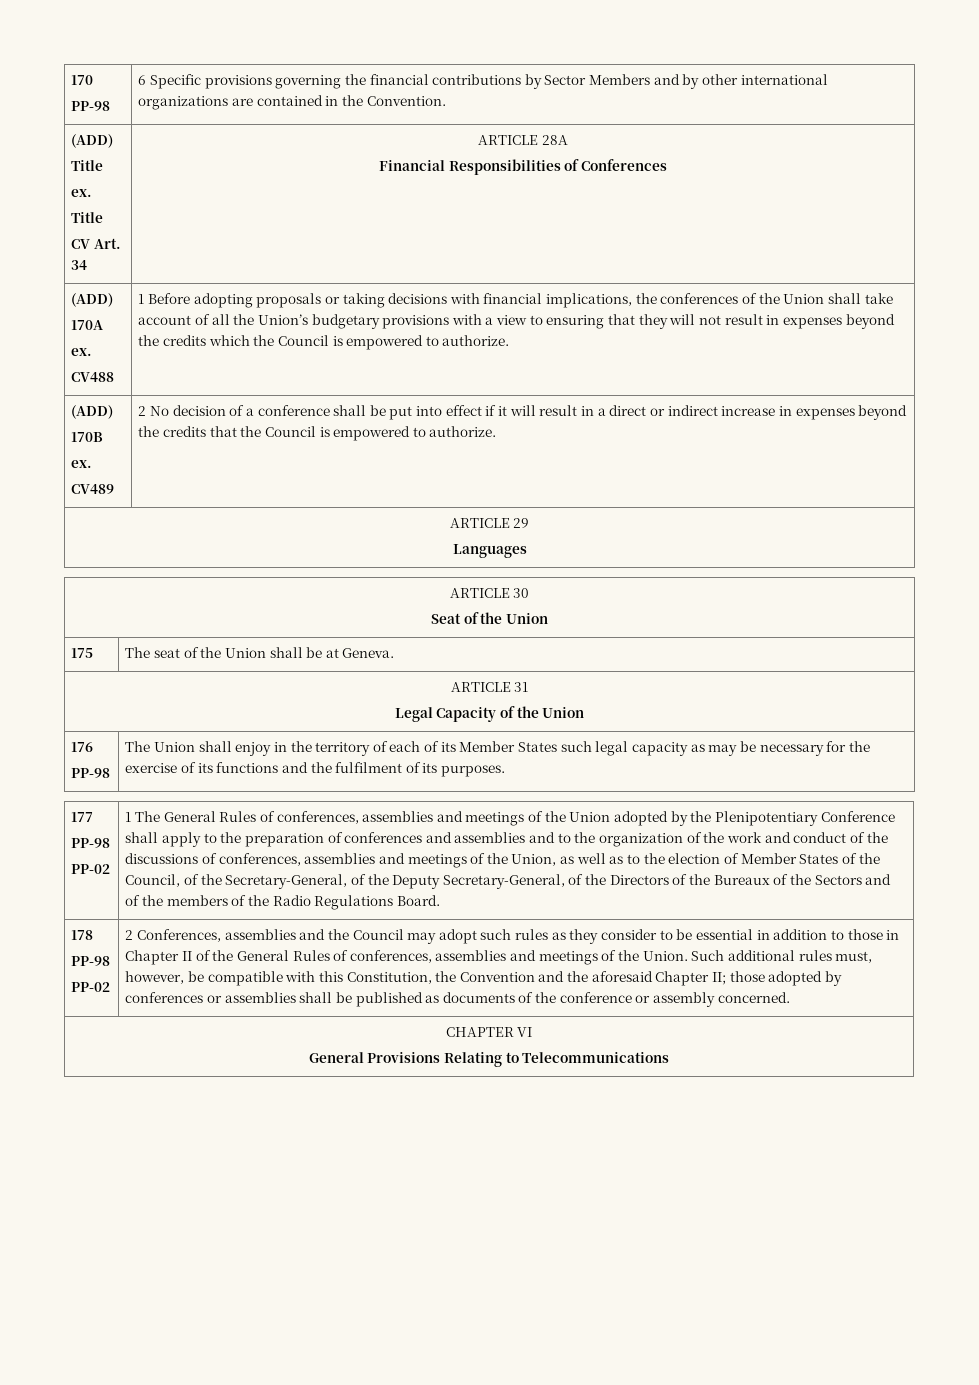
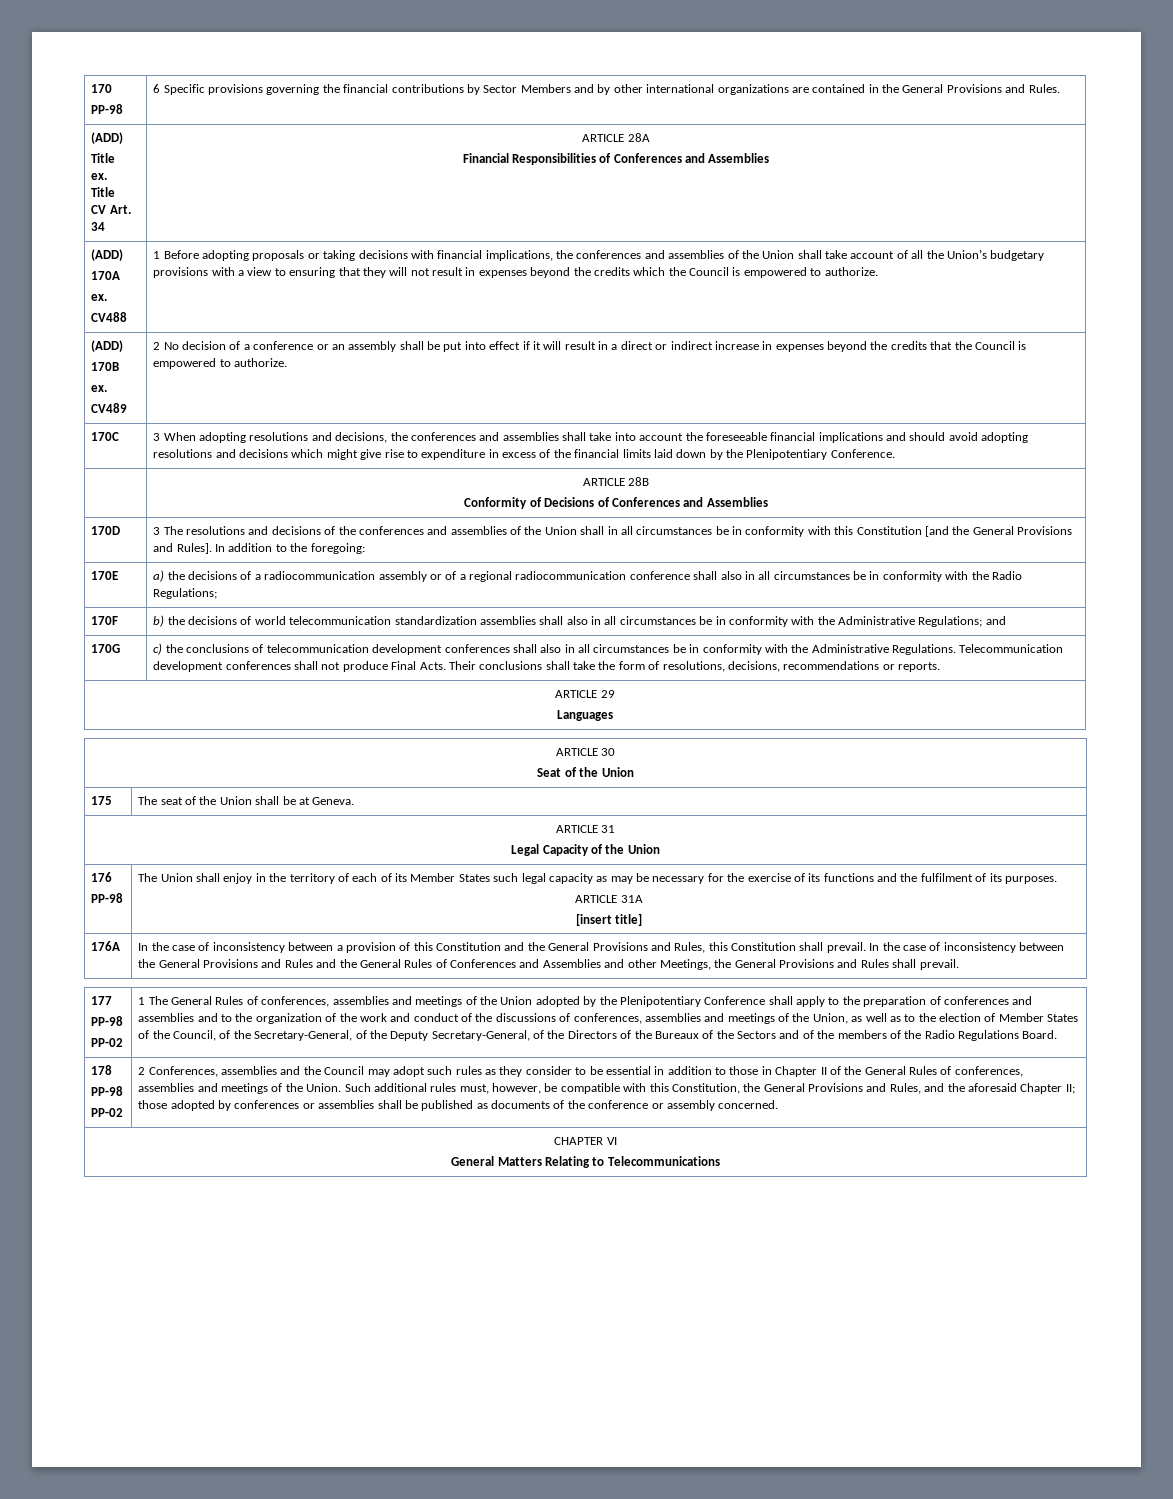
  170
- PP-98 | 6 Specific provisions governing the financial contributions by Sector Members and by other international organizations are contained in the Convention.
+ PP-98 | 6 Specific provisions governing the financial contributions by Sector Members and by other international organizations are contained in the General Provisions and Rules.
  (ADD)
  Title
  ex.
  Title
  CV Art. 34 | ARTICLE 28A
- Financial Responsibilities of Conferences
+ Financial Responsibilities of Conferences and Assemblies
- 1 Before adopting proposals or taking decisions with financial implications, the conferences of the Union shall take account of all the Union’s budgetary provisions with a view to ensuring that they will not result in expenses beyond the credits which the Council is empowered to authorize.
+ 1 Before adopting proposals or taking decisions with financial implications, the conferences and assemblies of the Union shall take account of all the Union’s budgetary provisions with a view to ensuring that they will not result in expenses beyond the credits which the Council is empowered to authorize.
  (ADD)
  170B
  ex.
- CV489 | 2 No decision of a conference shall be put into effect if it will result in a direct or indirect increase in expenses beyond the credits that the Council is empowered to authorize.
+ CV489 | 2 No decision of a conference or an assembly shall be put into effect if it will result in a direct or indirect increase in expenses beyond the credits that the Council is empowered to authorize.
+ 170C | 3 When adopting resolutions and decisions, the conferences and assemblies shall take into account the foreseeable financial implications and should avoid adopting resolutions and decisions which might give rise to expenditure in excess of the financial limits laid down by the Plenipotentiary Conference.
+ | ARTICLE 28B
+ Conformity of Decisions of Conferences and Assemblies
+ 170D | 3 The resolutions and decisions of the conferences and assemblies of the Union shall in all circumstances be in conformity with this Constitution [and the General Provisions and Rules]. In addition to the foregoing:
+ 170E | a) the decisions of a radiocommunication assembly or of a regional radiocommunication conference shall also in all circumstances be in conformity with the Radio Regulations;
+ 170F | b) the decisions of world telecommunication standardization assemblies shall also in all circumstances be in conformity with the Administrative Regulations; and
+ 170G | c) the conclusions of telecommunication development conferences shall also in all circumstances be in conformity with the Administrative Regulations. Telecommunication development conferences shall not produce Final Acts. Their conclusions shall take the form of resolutions, decisions, recommendations or reports.
  176
  PP-98 | The Union shall enjoy in the territory of each of its Member States such legal capacity as may be necessary for the exercise of its functions and the fulfilment of its purposes.
+ ARTICLE 31A
+ [insert title]
+ 176A | In the case of inconsistency between a provision of this Constitution and the General Provisions and Rules, this Constitution shall prevail. In the case of inconsistency between the General Provisions and Rules and the General Rules of Conferences and Assemblies and other Meetings, the General Provisions and Rules shall prevail.
- Such additional rules must, however, be compatible with this Constitution, the Convention and the aforesaid Chapter II; those adopted by conferences or assemblies shall be published as documents of the conference or assembly concerned.
+ Such additional rules must, however, be compatible with this Constitution, the General Provisions and Rules, and the aforesaid Chapter II; those adopted by conferences or assemblies shall be published as documents of the conference or assembly concerned.
  CHAPTER VI
- General Provisions Relating to Telecommunications
+ General Matters Relating to Telecommunications

